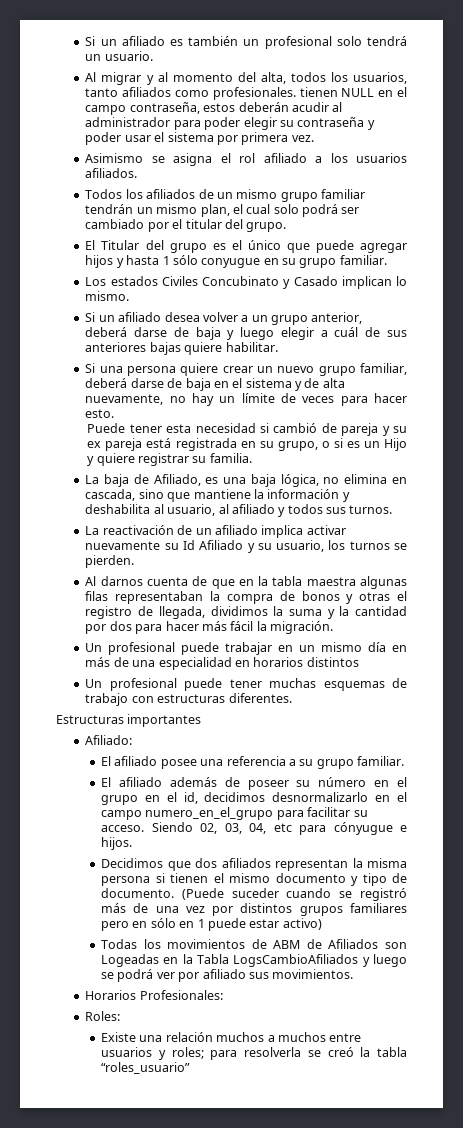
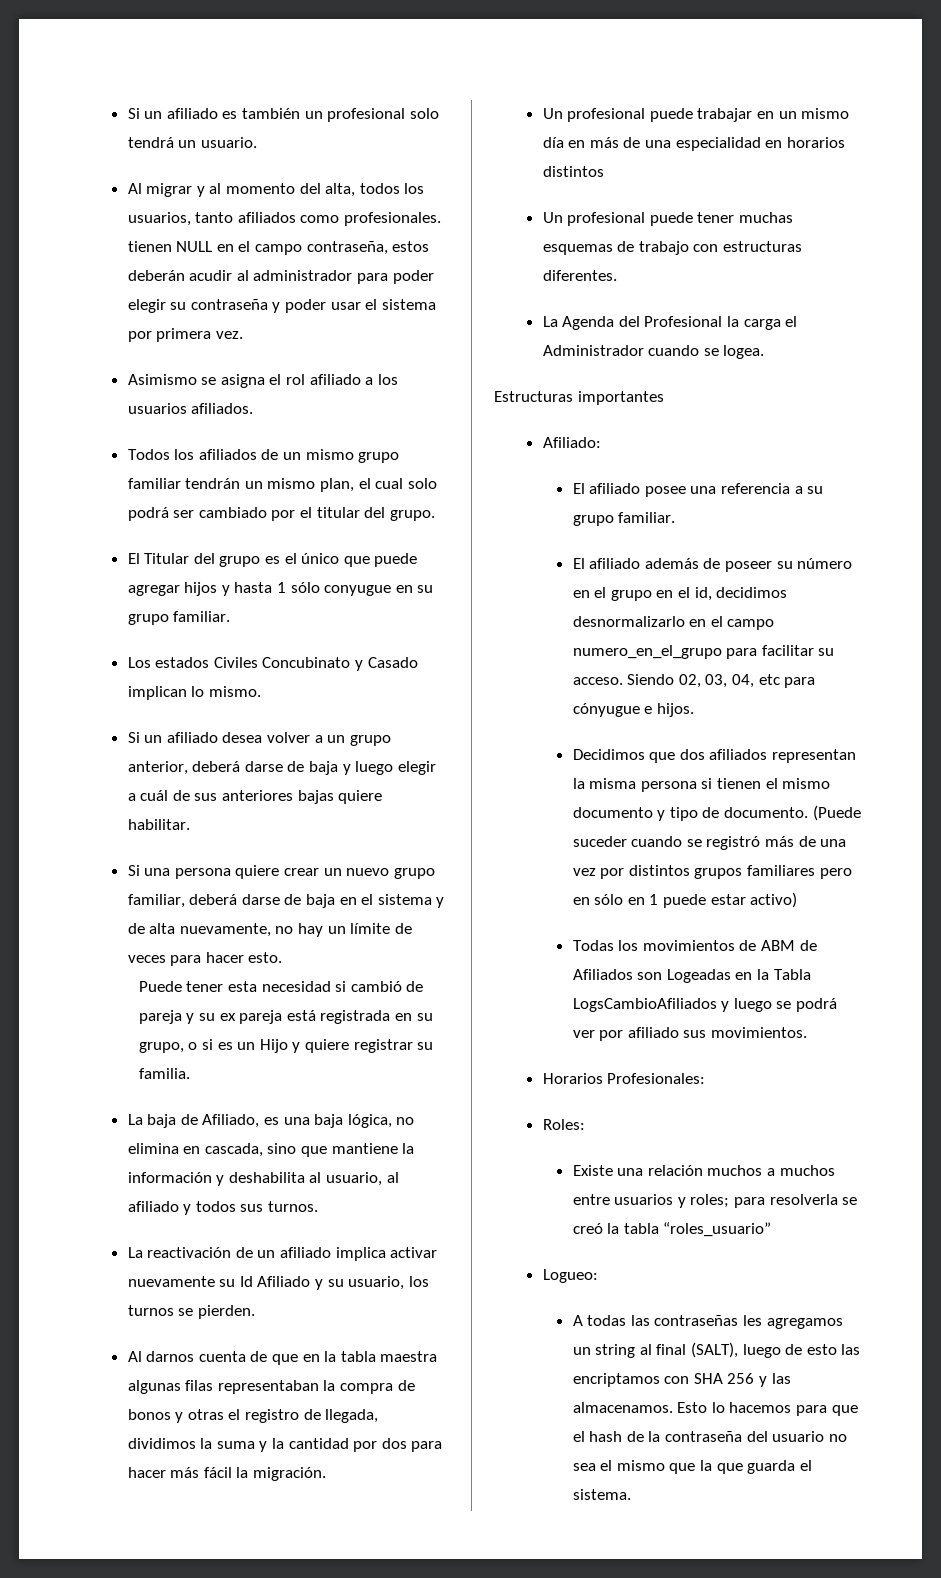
+ La Agenda del Profesional la carga el Administrador cuando se logea.
+ Logueo:
+ A todas las contraseñas les agregamos un string al final (SALT), luego de esto las encriptamos con SHA 256 y las almacenamos. Esto lo hacemos para que el hash de la contraseña del usuario no sea el mismo que la que guarda el sistema.

